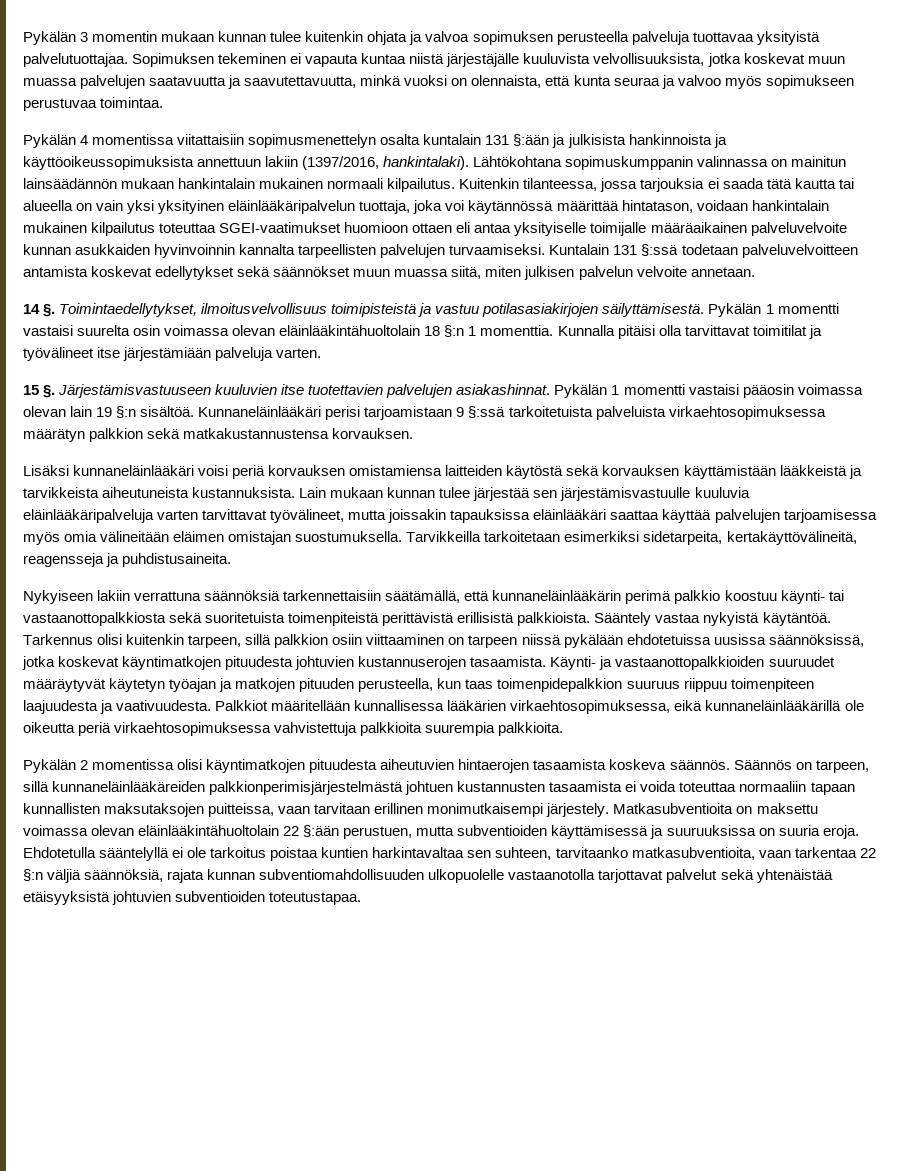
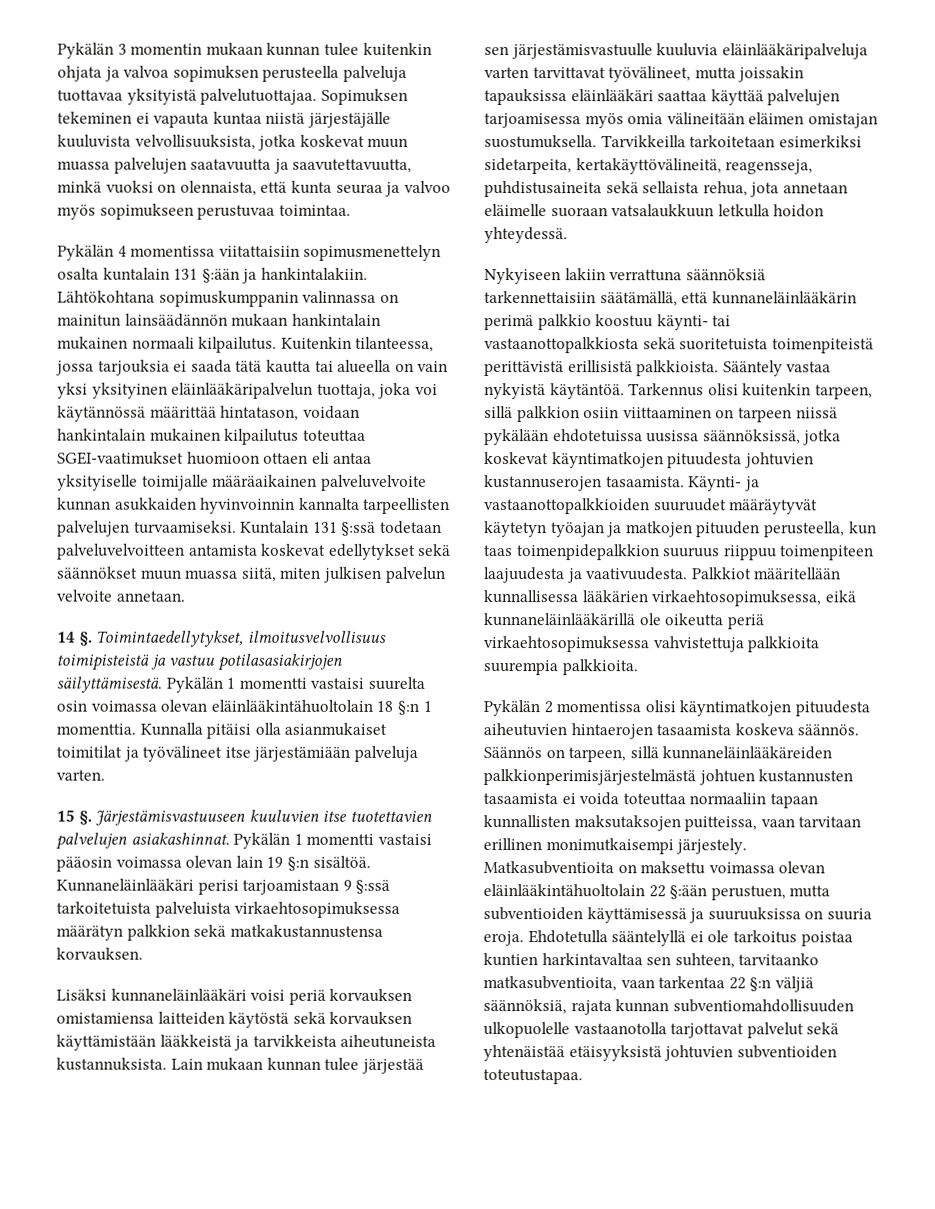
- Pykälän 4 momentissa viitattaisiin sopimusmenettelyn osalta kuntalain 131 §:ään ja julkisista hankinnoista ja käyttöoikeussopimuksista annettuun lakiin (1397/2016, hankintalaki).
+ Pykälän 4 momentissa viitattaisiin sopimusmenettelyn osalta kuntalain 131 §:ään ja hankintalakiin.
- Kunnalla pitäisi olla tarvittavat toimitilat ja työvälineet itse järjestämiään palveluja varten.
+ Kunnalla pitäisi olla asianmukaiset toimitilat ja työvälineet itse järjestämiään palveluja varten.
- Tarvikkeilla tarkoitetaan esimerkiksi sidetarpeita, kertakäyttövälineitä, reagensseja ja puhdistusaineita.
+ Tarvikkeilla tarkoitetaan esimerkiksi sidetarpeita, kertakäyttövälineitä, reagensseja, puhdistusaineita sekä sellaista rehua, jota annetaan eläimelle suoraan vatsalaukkuun letkulla hoidon yhteydessä.

